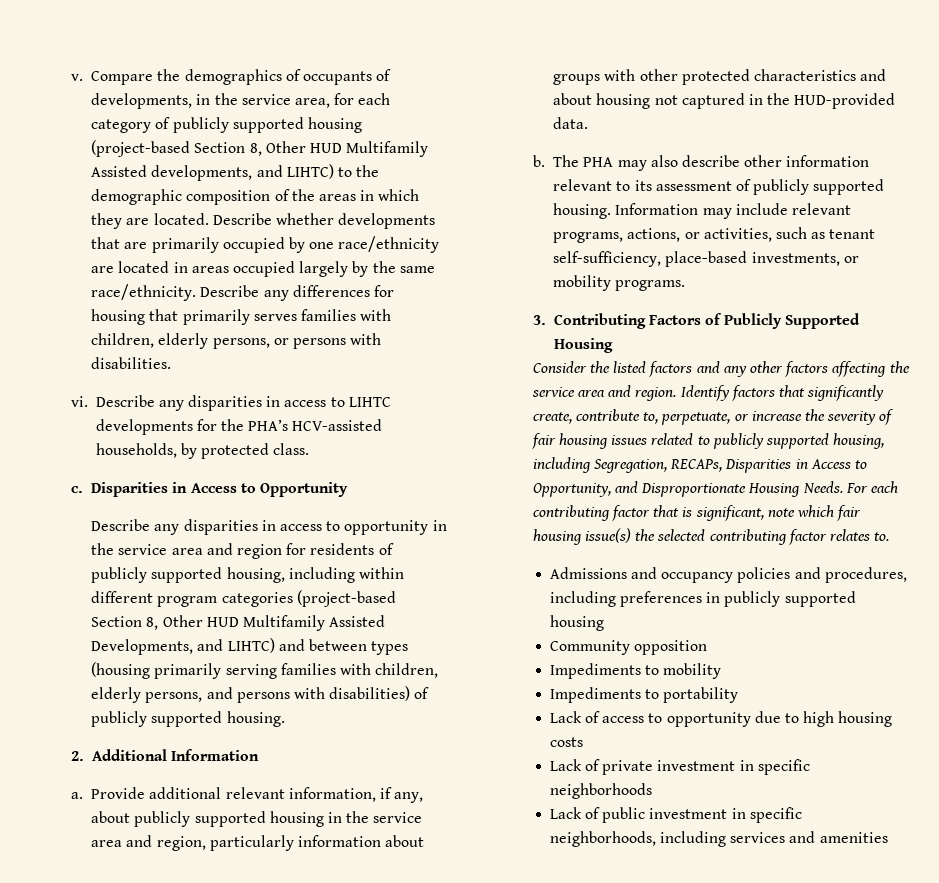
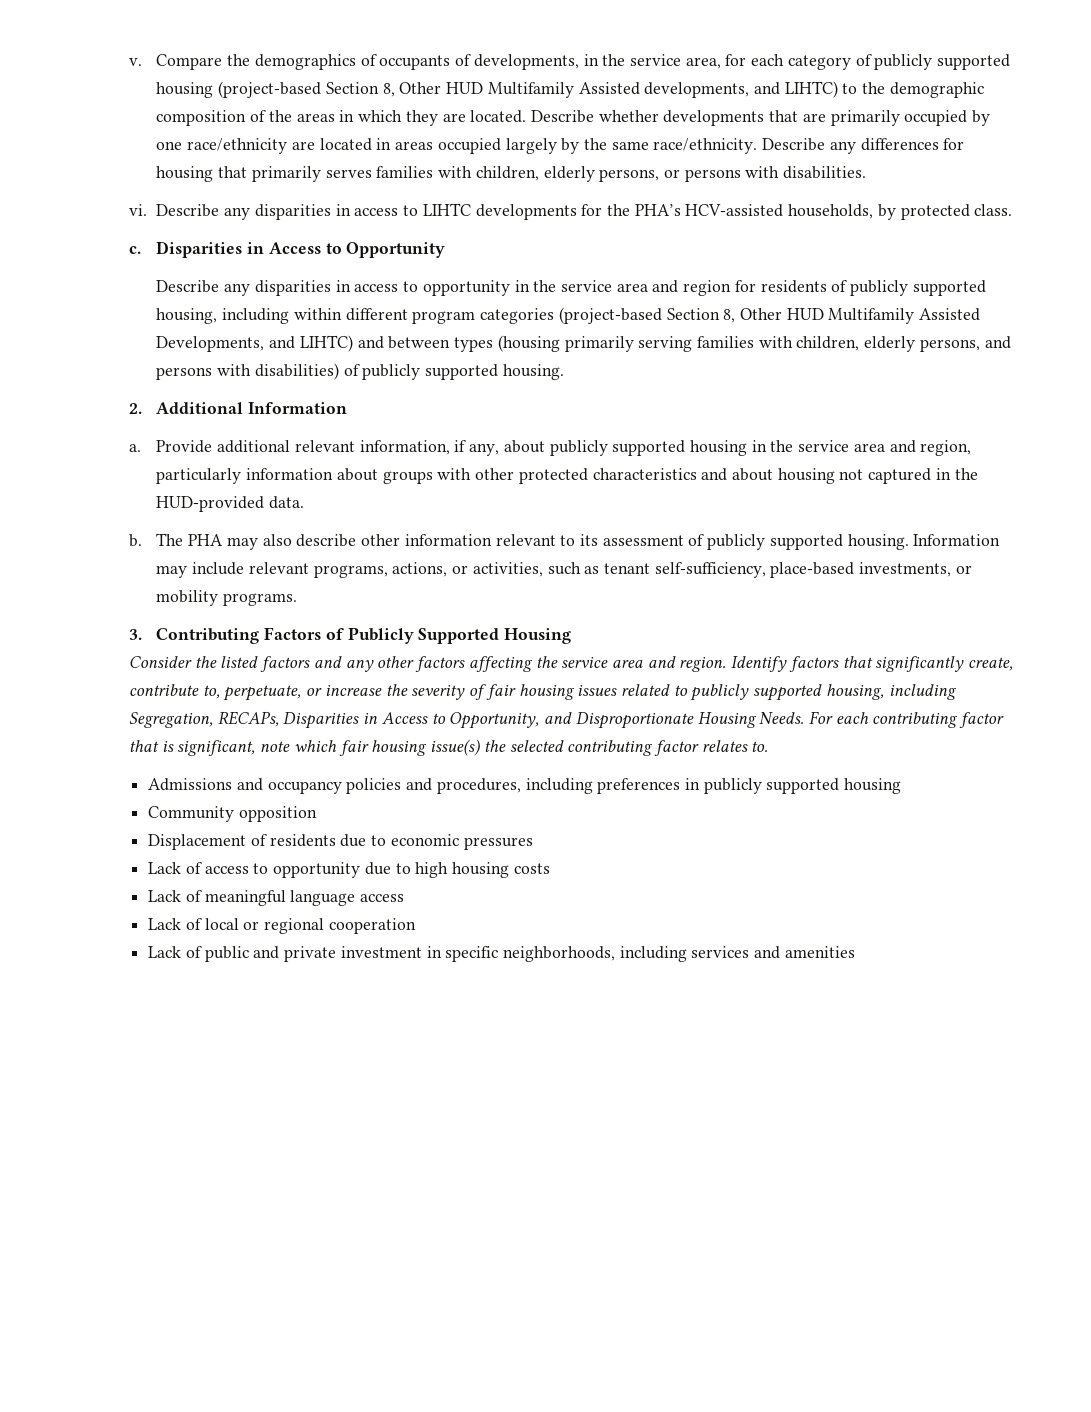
- Impediments to mobility
- Impediments to portability
+ Displacement of residents due to economic pressures
- Lack of private investment in specific neighborhoods
+ Lack of meaningful language access
+ Lack of local or regional cooperation
- Lack of public investment in specific neighborhoods, including services and amenities
+ Lack of public and private investment in specific neighborhoods, including services and amenities

